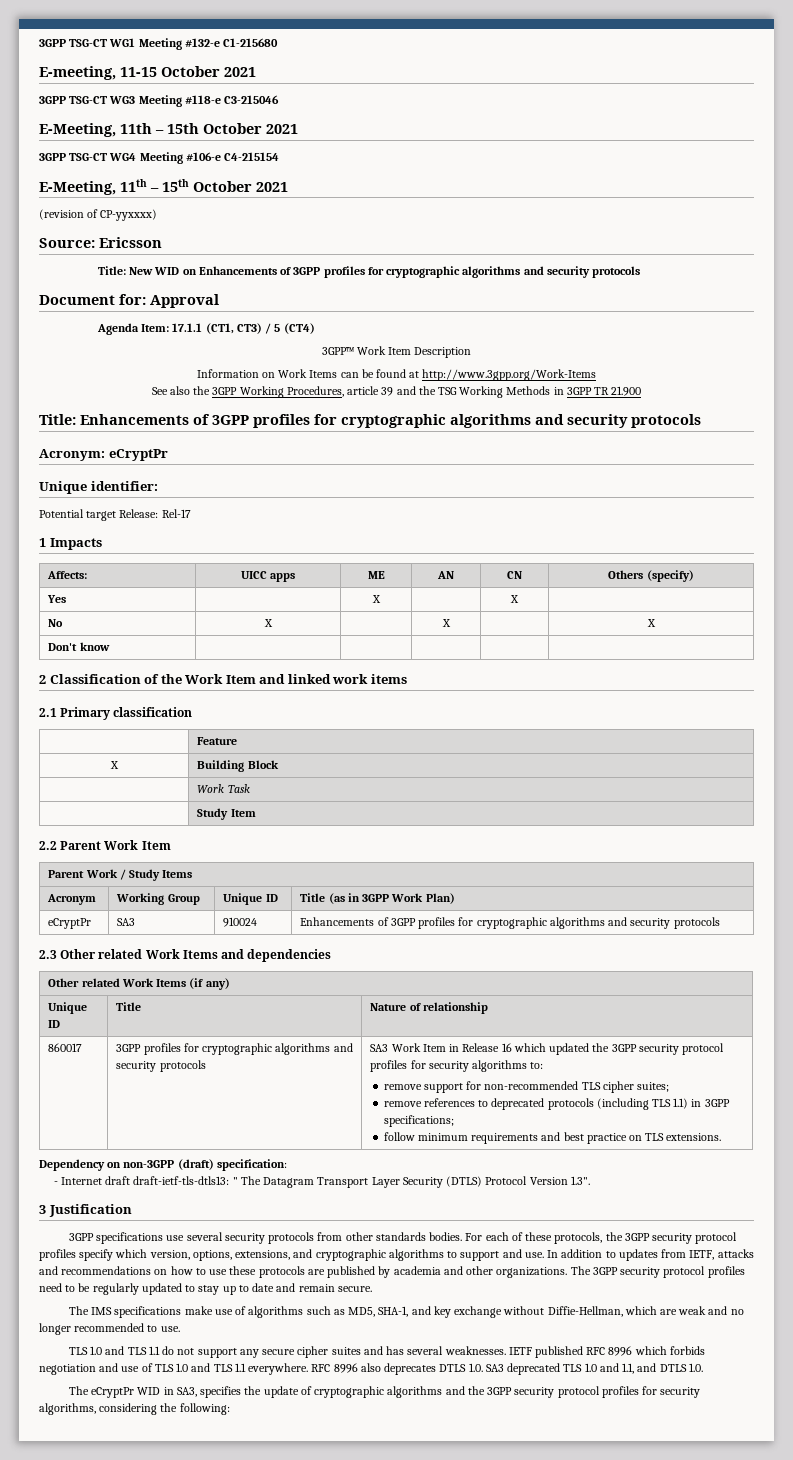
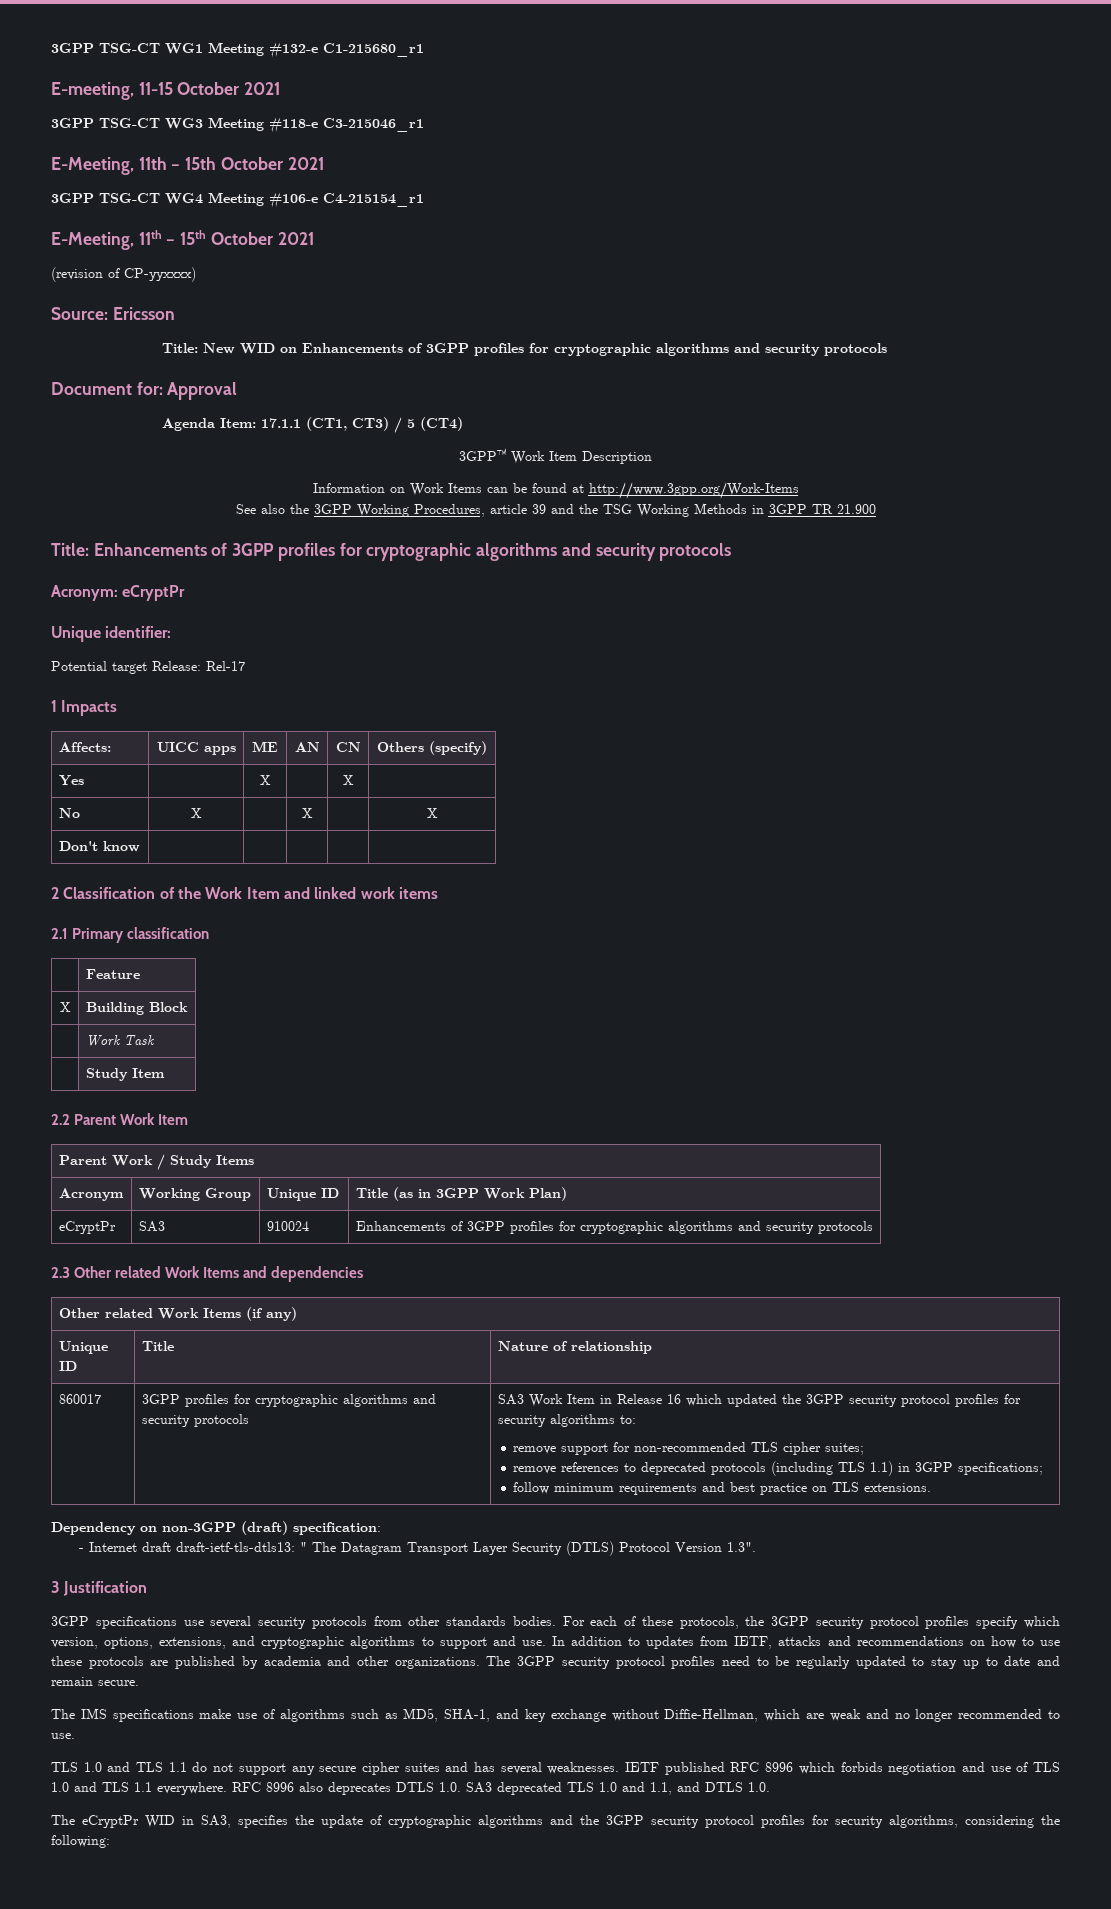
- 3GPP TSG-CT WG1 Meeting #132-e C1-215680
+ 3GPP TSG-CT WG1 Meeting #132-e C1-215680_r1
- 3GPP TSG-CT WG3 Meeting #118-e C3-215046
+ 3GPP TSG-CT WG3 Meeting #118-e C3-215046_r1
- 3GPP TSG-CT WG4 Meeting #106-e C4-215154
+ 3GPP TSG-CT WG4 Meeting #106-e C4-215154_r1

